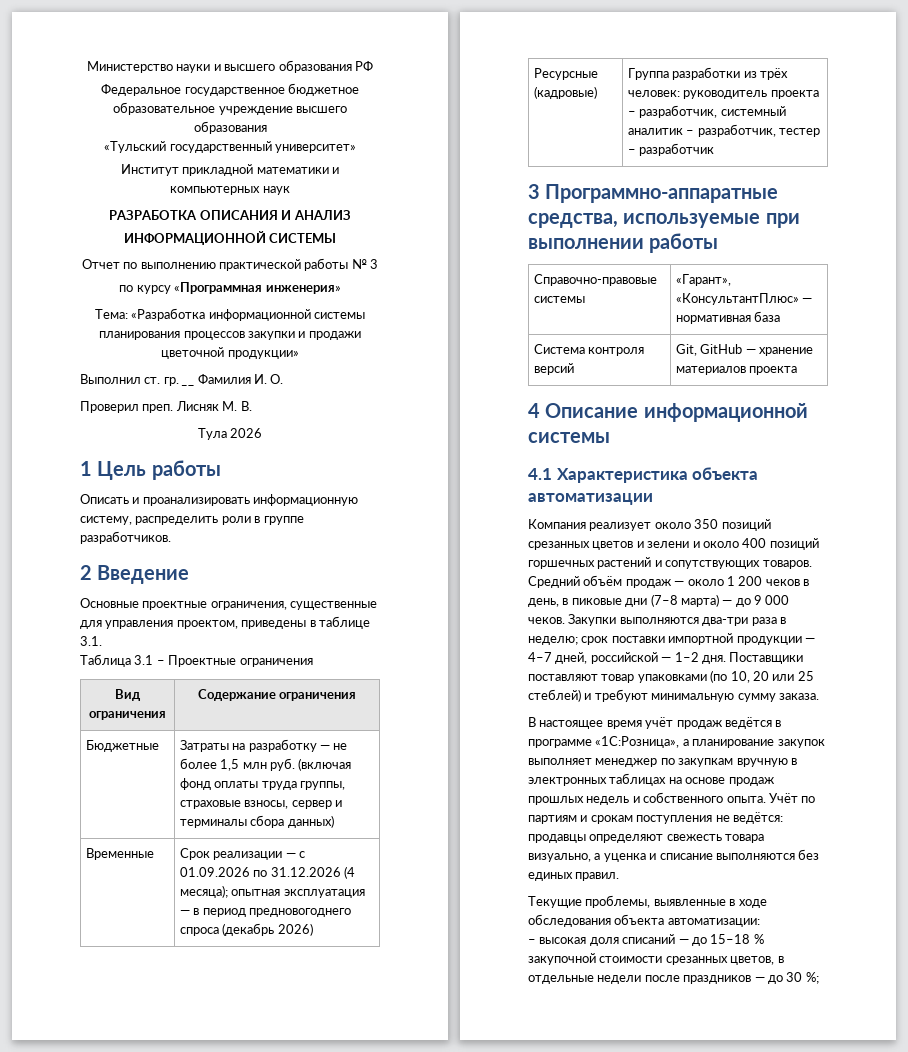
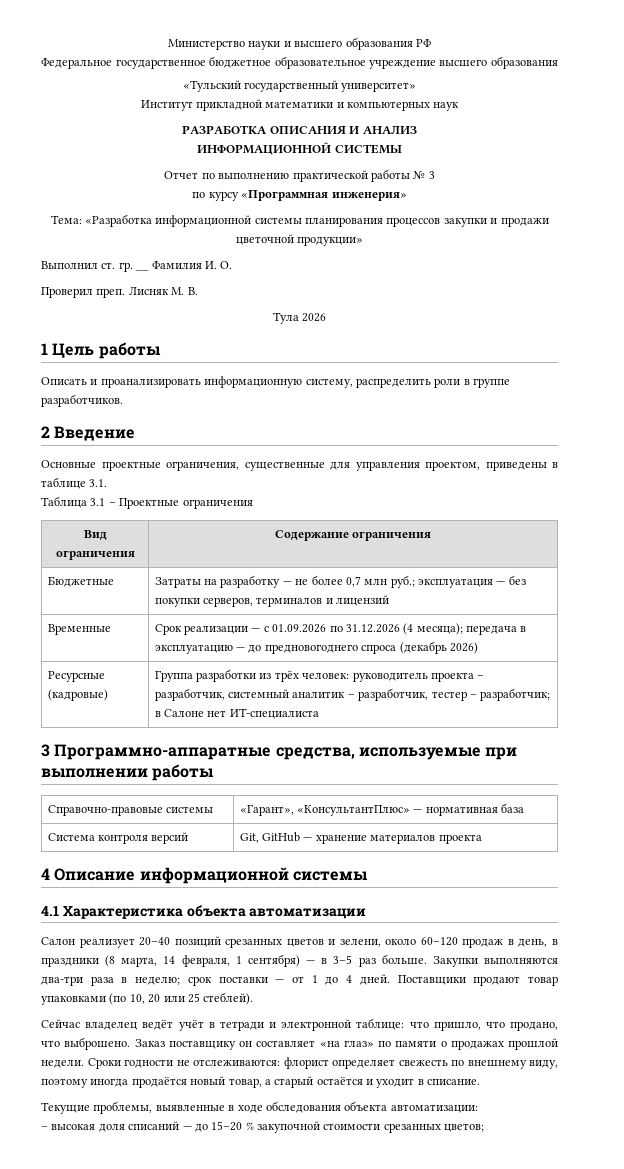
- Бюджетные | Затраты на разработку — не более 1,5 млн руб. (включая фонд оплаты труда группы, страховые взносы, сервер и терминалы сбора данных)
+ Бюджетные | Затраты на разработку — не более 0,7 млн руб.; эксплуатация — без покупки серверов, терминалов и лицензий
- Временные | Срок реализации — с 01.09.2026 по 31.12.2026 (4 месяца); опытная эксплуатация — в период предновогоднего спроса (декабрь 2026)
+ Временные | Срок реализации — с 01.09.2026 по 31.12.2026 (4 месяца); передача в эксплуатацию — до предновогоднего спроса (декабрь 2026)
- Ресурсные (кадровые) | Группа разработки из трёх человек: руководитель проекта – разработчик, системный аналитик – разработчик, тестер – разработчик
+ Ресурсные (кадровые) | Группа разработки из трёх человек: руководитель проекта – разработчик, системный аналитик – разработчик, тестер – разработчик; в Салоне нет ИТ-специалиста
- Компания реализует около 350 позиций срезанных цветов и зелени и около 400 позиций горшечных растений и сопутствующих товаров. Средний объём продаж — около 1 200 чеков в день, в пиковые дни (7–8 марта) — до 9 000 чеков.
+ Салон реализует 20–40 позиций срезанных цветов и зелени, около 60–120 продаж в день, в праздники (8 марта, 14 февраля, 1 сентября) — в 3–5 раз больше.
- Закупки выполняются два-три раза в неделю; срок поставки импортной продукции — 4–7 дней, российской — 1–2 дня. Поставщики поставляют товар упаковками (по 10, 20 или 25 стеблей) и требуют минимальную сумму заказа.
- В настоящее время учёт продаж ведётся в программе «1С:Розница», а планирование закупок выполняет менеджер по закупкам вручную в электронных таблицах на основе продаж прошлых недель и собственного опыта. Учёт по партиям и срокам поступления не ведётся: продавцы определяют свежесть товара визуально, а уценка и списание выполняются без единых правил.
+ Закупки выполняются два-три раза в неделю; срок поставки — от 1 до 4 дней. Поставщики продают товар упаковками (по 10, 20 или 25 стеблей).
+ Сейчас владелец ведёт учёт в тетради и электронной таблице: что пришло, что продано, что выброшено. Заказ поставщику он составляет «на глаз» по памяти о продажах прошлой недели. Сроки годности не отслеживаются: флорист определяет свежесть по внешнему виду, поэтому иногда продаётся новый товар, а старый остаётся и уходит в списание.
- – высокая доля списаний — до 15–18 % закупочной стоимости срезанных цветов, в отдельные недели после праздников — до 30 %;
+ – высокая доля списаний — до 15–20 % закупочной стоимости срезанных цветов;

